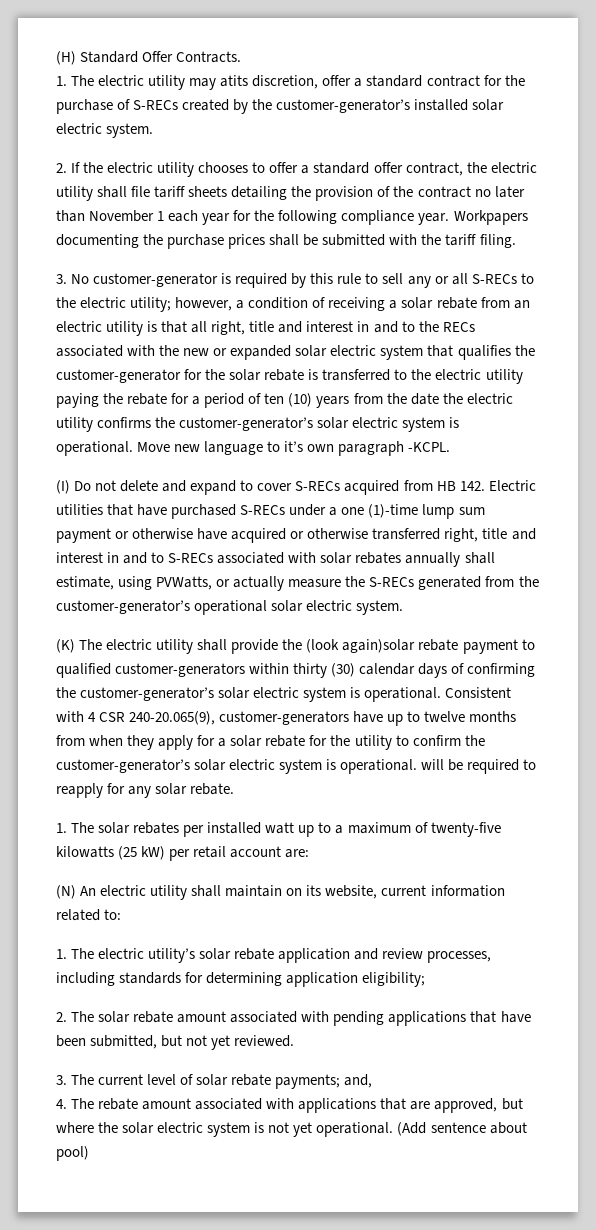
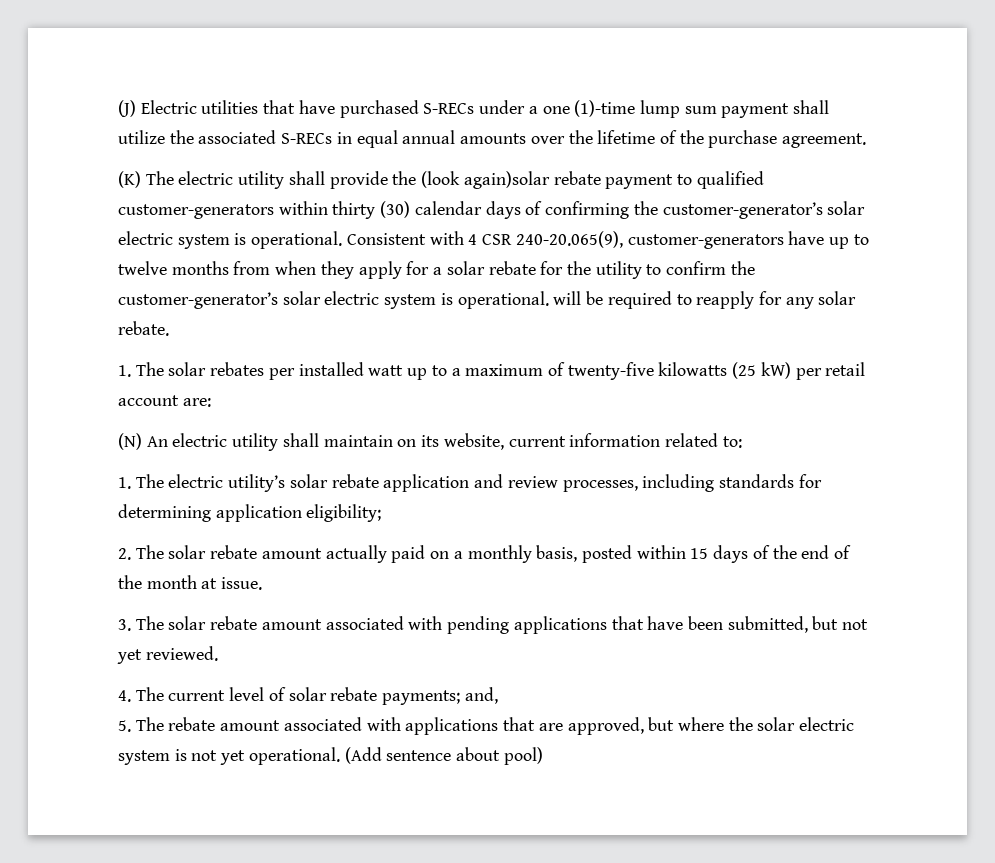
- (H) Standard Offer Contracts.
- 1. The electric utility may atits discretion, offer a standard contract for the purchase of S-RECs created by the customer-generator’s installed solar electric system.
- 2. If the electric utility chooses to offer a standard offer contract, the electric utility shall file tariff sheets detailing the provision of the contract no later than November 1 each year for the following compliance year. Workpapers documenting the purchase prices shall be submitted with the tariff filing.
- 3. No customer-generator is required by this rule to sell any or all S-RECs to the electric utility; however, a condition of receiving a solar rebate from an electric utility is that all right, title and interest in and to the RECs associated with the new or expanded solar electric system that qualifies the customer-generator for the solar rebate is transferred to the electric utility paying the rebate for a period of ten (10) years from the date the electric utility confirms the customer-generator’s solar electric system is operational. Move new language to it’s own paragraph -KCPL.
- (I) Do not delete and expand to cover S-RECs acquired from HB 142. Electric utilities that have purchased S-RECs under a one (1)-time lump sum payment or otherwise have acquired or otherwise transferred right, title and interest in and to S-RECs associated with solar rebates annually shall estimate, using PVWatts, or actually measure the S-RECs generated from the customer-generator’s operational solar electric system.
+ (J) Electric utilities that have purchased S-RECs under a one (1)-time lump sum payment shall utilize the associated S-RECs in equal annual amounts over the lifetime of the purchase agreement.
- 2. The solar rebate amount associated with pending applications that have been submitted, but not yet reviewed.
+ 2. The solar rebate amount actually paid on a monthly basis, posted within 15 days of the end of the month at issue.
+ 3. The solar rebate amount associated with pending applications that have been submitted, but not yet reviewed.
- 3. The current level of solar rebate payments; and,
+ 4. The current level of solar rebate payments; and,
- 4. The rebate amount associated with applications that are approved, but where the solar electric system is not yet operational.
+ 5. The rebate amount associated with applications that are approved, but where the solar electric system is not yet operational.

